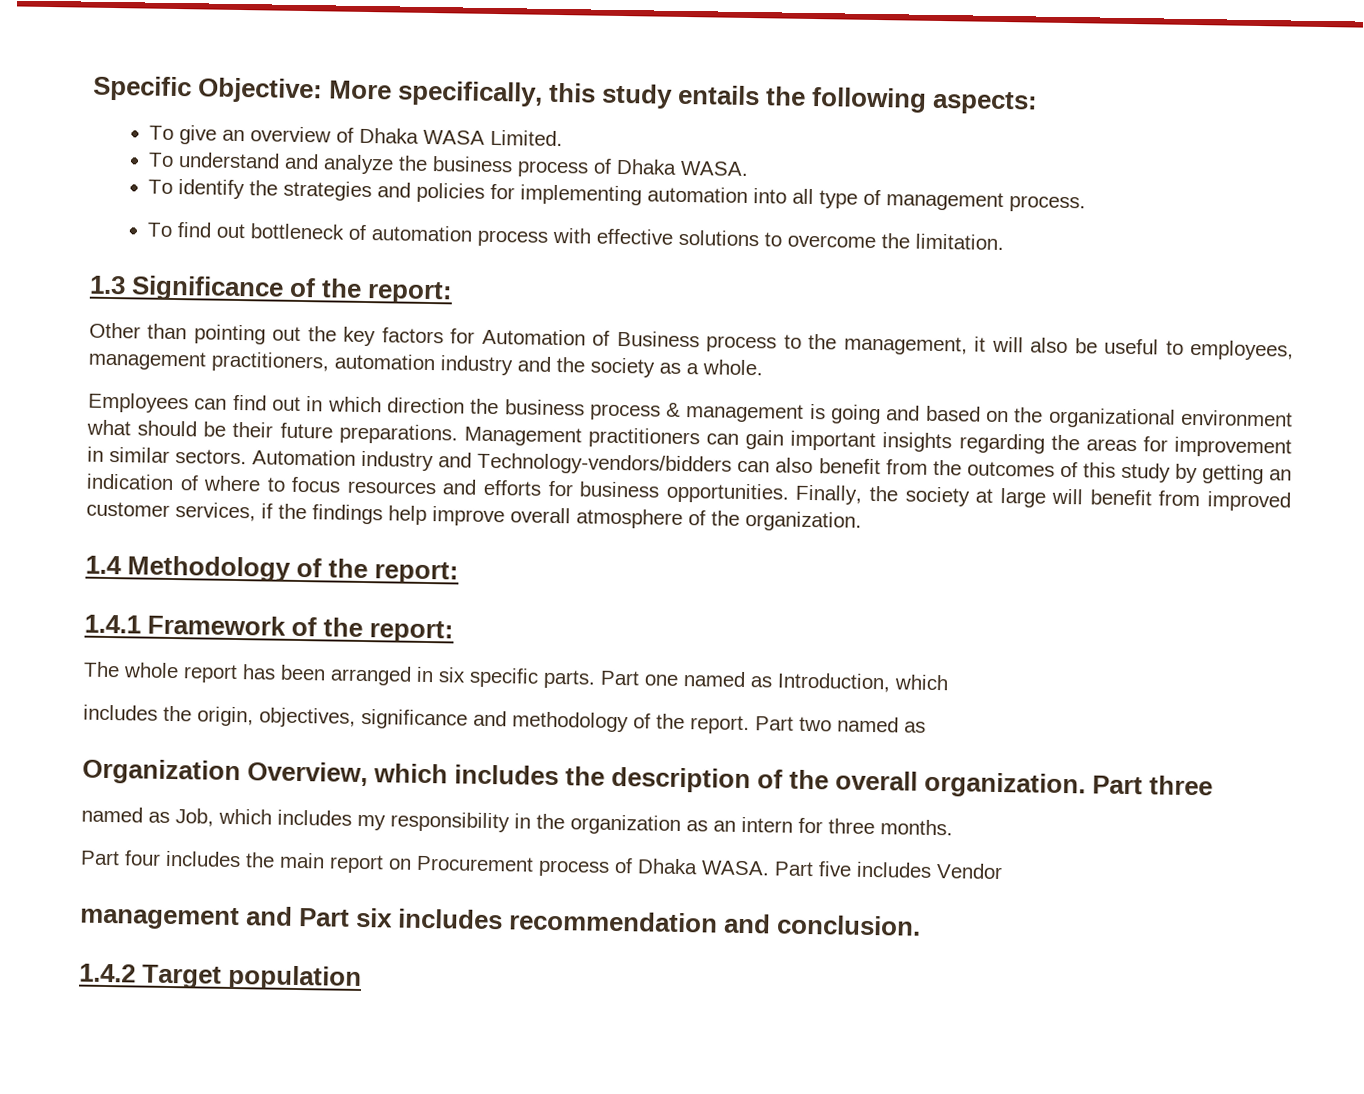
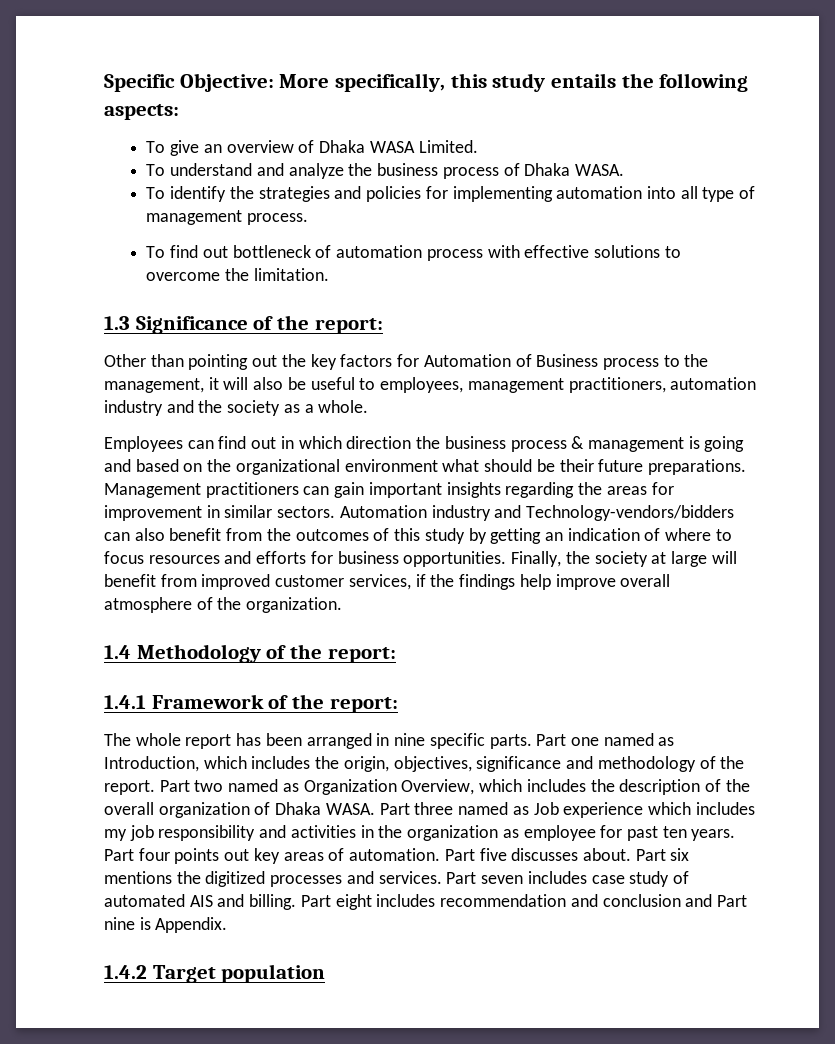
- The whole report has been arranged in six specific parts.
+ The whole report has been arranged in nine specific parts.
- Part one named as Introduction, which
- includes the origin, objectives, significance and methodology of the report.
+ Part one named as Introduction, which includes the origin, objectives, significance and methodology of the report.
- Part two named as
- Organization Overview, which includes the description of the overall organization.
+ Part two named as Organization Overview, which includes the description of the overall organization of Dhaka WASA.
- Part three
- named as Job, which includes my responsibility in the organization as an intern for three months.
- Part four includes the main report on Procurement process of Dhaka WASA. Part five includes Vendor
- management and Part six includes recommendation and conclusion.
+ Part three named as Job experience which includes my job responsibility and activities in the organization as employee for past ten years. Part four points out key areas of automation. Part five discusses about. Part six mentions the digitized processes and services. Part seven includes case study of automated AIS and billing. Part eight includes recommendation and conclusion and Part nine is Appendix.

